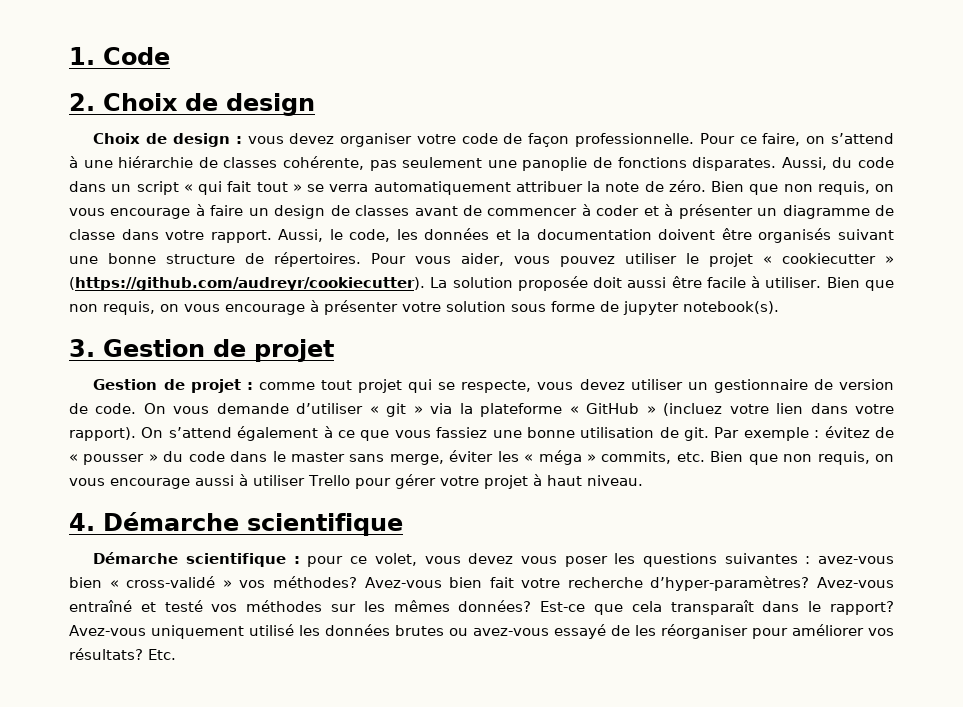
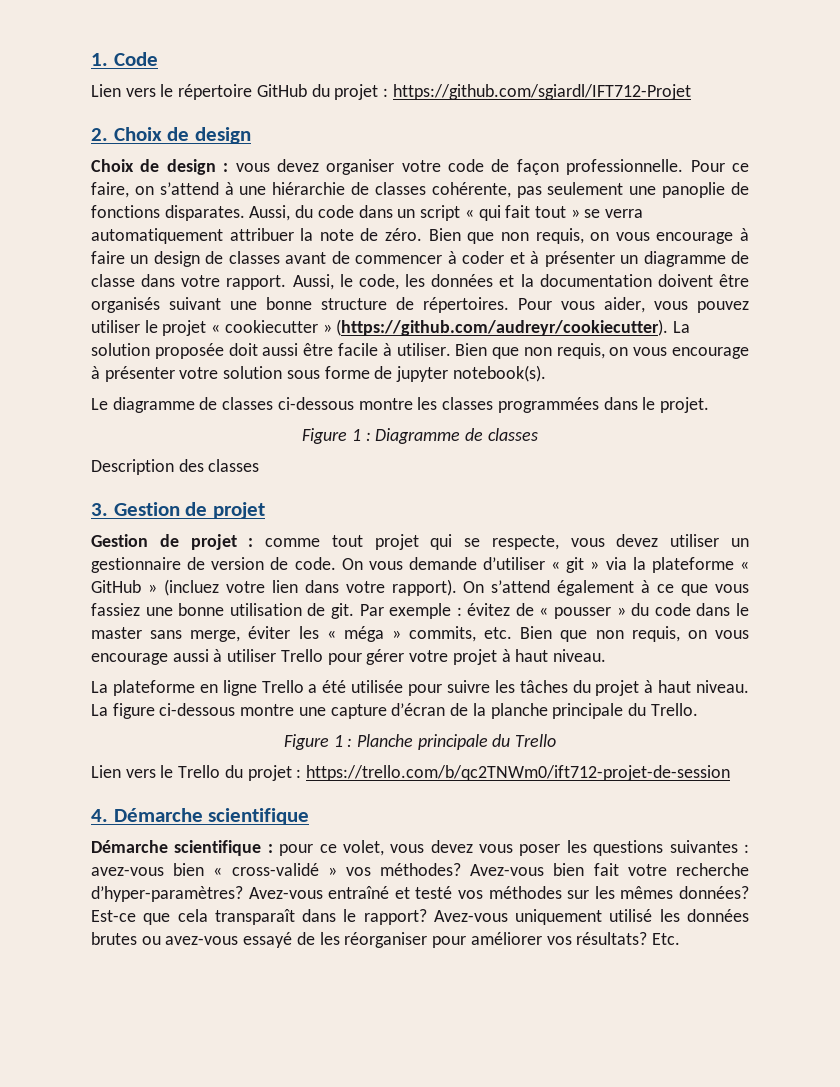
+ Lien vers le répertoire GitHub du projet : https://github.com/sgiardl/IFT712-Projet
+ Le diagramme de classes ci-dessous montre les classes programmées dans le projet.
+ Figure 1 : Diagramme de classes
+ Description des classes
+ La plateforme en ligne Trello a été utilisée pour suivre les tâches du projet à haut niveau. La figure ci-dessous montre une capture d’écran de la planche principale du Trello.
+ Figure 1 : Planche principale du Trello
+ Lien vers le Trello du projet : https://trello.com/b/qc2TNWm0/ift712-projet-de-session

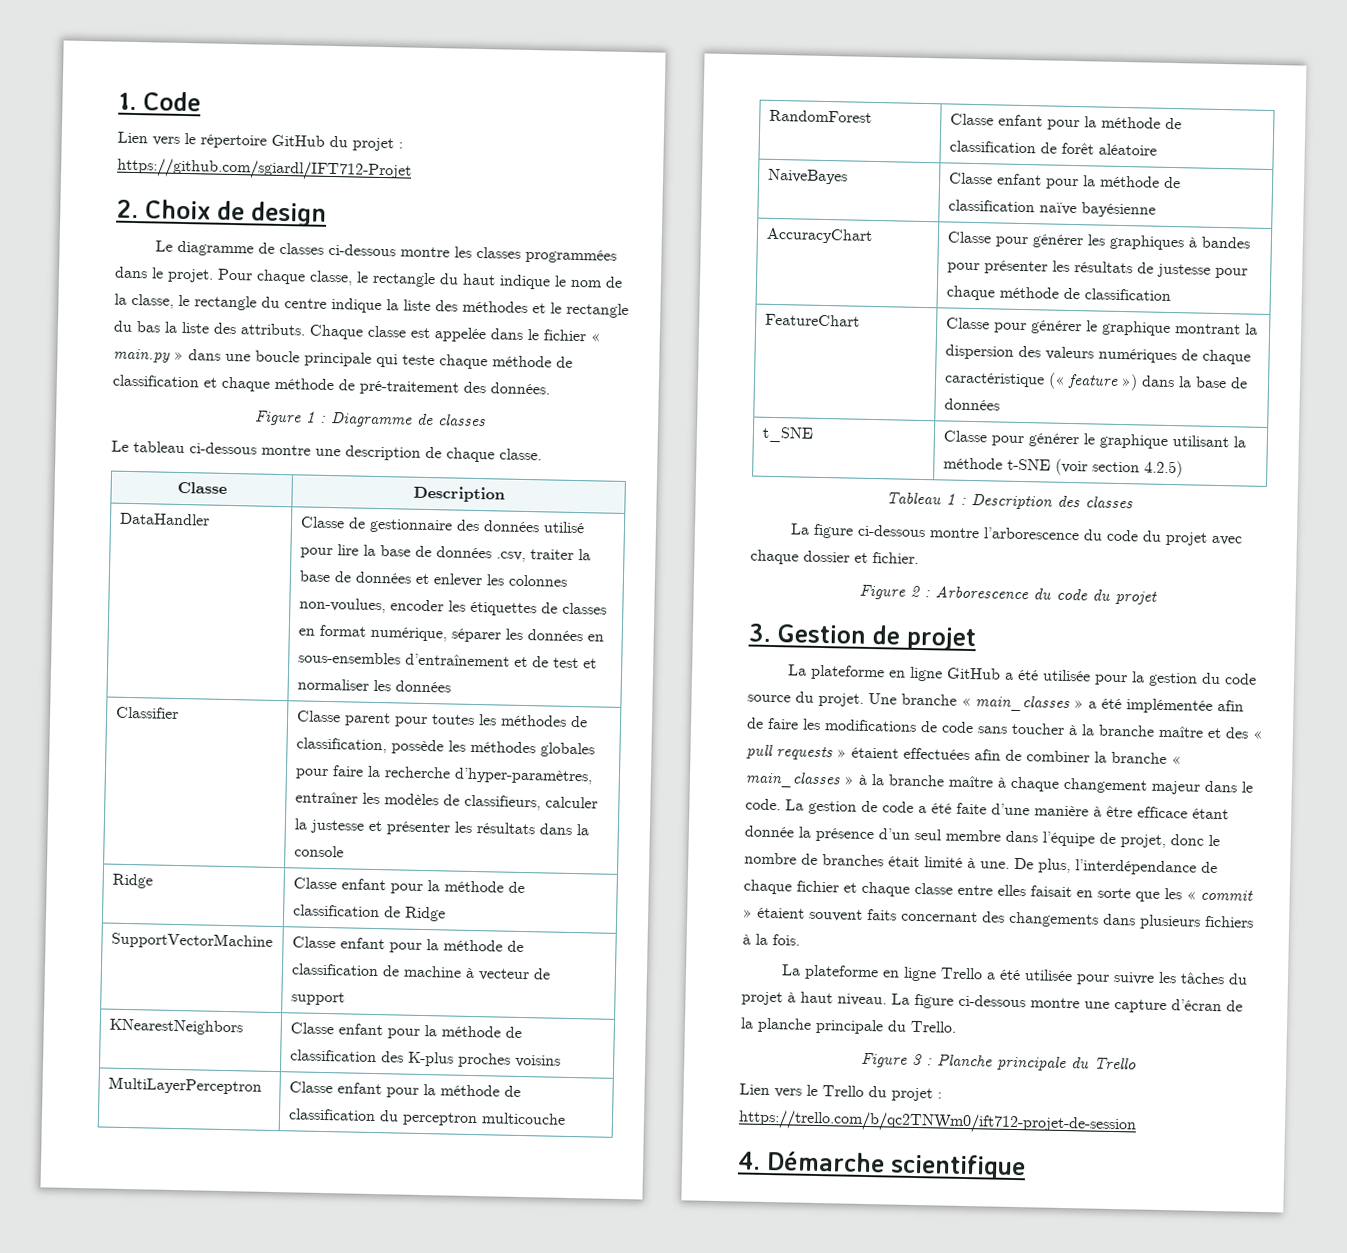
- Choix de design : vous devez organiser votre code de façon professionnelle. Pour ce faire, on s’attend à une hiérarchie de classes cohérente, pas seulement une panoplie de fonctions disparates. Aussi, du code dans un script « qui fait tout » se verra automatiquement attribuer la note de zéro. Bien que non requis, on vous encourage à faire un design de classes avant de commencer à coder et à présenter un diagramme de classe dans votre rapport. Aussi, le code, les données et la documentation doivent être organisés suivant une bonne structure de répertoires. Pour vous aider, vous pouvez utiliser le projet « cookiecutter » (https://github.com/audreyr/cookiecutter). La solution proposée doit aussi être facile à utiliser. Bien que non requis, on vous encourage à présenter votre solution sous forme de jupyter notebook(s).
+ Pour chaque classe, le rectangle du haut indique le nom de la classe, le rectangle du centre indique la liste des méthodes et le rectangle du bas la liste des attributs. Chaque classe est appelée dans le fichier « main.py » dans une boucle principale qui teste chaque méthode de classification et chaque méthode de pré-traitement des données.
- Description des classes
+ Le tableau ci-dessous montre une description de chaque classe.
+ Classe | Description
+ DataHandler | Classe de gestionnaire des données utilisé pour lire la base de données .csv, traiter la base de données et enlever les colonnes non-voulues, encoder les étiquettes de classes en format numérique, séparer les données en sous-ensembles d’entraînement et de test et normaliser les données
+ Classifier | Classe parent pour toutes les méthodes de classification, possède les méthodes globales pour faire la recherche d’hyper-paramètres, entraîner les modèles de classifieurs, calculer la justesse et présenter les résultats dans la console
+ Ridge | Classe enfant pour la méthode de classification de Ridge
+ SupportVectorMachine | Classe enfant pour la méthode de classification de machine à vecteur de support
+ KNearestNeighbors | Classe enfant pour la méthode de classification des K-plus proches voisins
+ MultiLayerPerceptron | Classe enfant pour la méthode de classification du perceptron multicouche
+ RandomForest | Classe enfant pour la méthode de classification de forêt aléatoire
+ NaiveBayes | Classe enfant pour la méthode de classification naïve bayésienne
+ AccuracyChart | Classe pour générer les graphiques à bandes pour présenter les résultats de justesse pour chaque méthode de classification
+ FeatureChart | Classe pour générer le graphique montrant la dispersion des valeurs numériques de chaque caractéristique (« feature ») dans la base de données
+ t_SNE | Classe pour générer le graphique utilisant la méthode t-SNE (voir section 4.2.5)
+ Tableau 1 : Description des classes
+ La figure ci-dessous montre l’arborescence du code du projet avec chaque dossier et fichier.
+ Figure 2 : Arborescence du code du projet
  3. Gestion de projet
- Gestion de projet : comme tout projet qui se respecte, vous devez utiliser un gestionnaire de version de code. On vous demande d’utiliser « git » via la plateforme « GitHub » (incluez votre lien dans votre rapport). On s’attend également à ce que vous fassiez une bonne utilisation de git. Par exemple : évitez de « pousser » du code dans le master sans merge, éviter les « méga » commits, etc. Bien que non requis, on vous encourage aussi à utiliser Trello pour gérer votre projet à haut niveau.
+ La plateforme en ligne GitHub a été utilisée pour la gestion du code source du projet. Une branche « main_classes » a été implémentée afin de faire les modifications de code sans toucher à la branche maître et des « pull requests » étaient effectuées afin de combiner la branche « main_classes » à la branche maître à chaque changement majeur dans le code. La gestion de code a été faite d’une manière à être efficace étant donnée la présence d’un seul membre dans l’équipe de projet, donc le nombre de branches était limité à une. De plus, l’interdépendance de chaque fichier et chaque classe entre elles faisait en sorte que les « commit » étaient souvent faits concernant des changements dans plusieurs fichiers à la fois.
- Figure 1 : Planche principale du Trello
+ Figure 3 : Planche principale du Trello
- Démarche scientifique : pour ce volet, vous devez vous poser les questions suivantes : avez-vous bien « cross-validé » vos méthodes? Avez-vous bien fait votre recherche d’hyper-paramètres? Avez-vous entraîné et testé vos méthodes sur les mêmes données? Est-ce que cela transparaît dans le rapport? Avez-vous uniquement utilisé les données brutes ou avez-vous essayé de les réorganiser pour améliorer vos résultats? Etc.

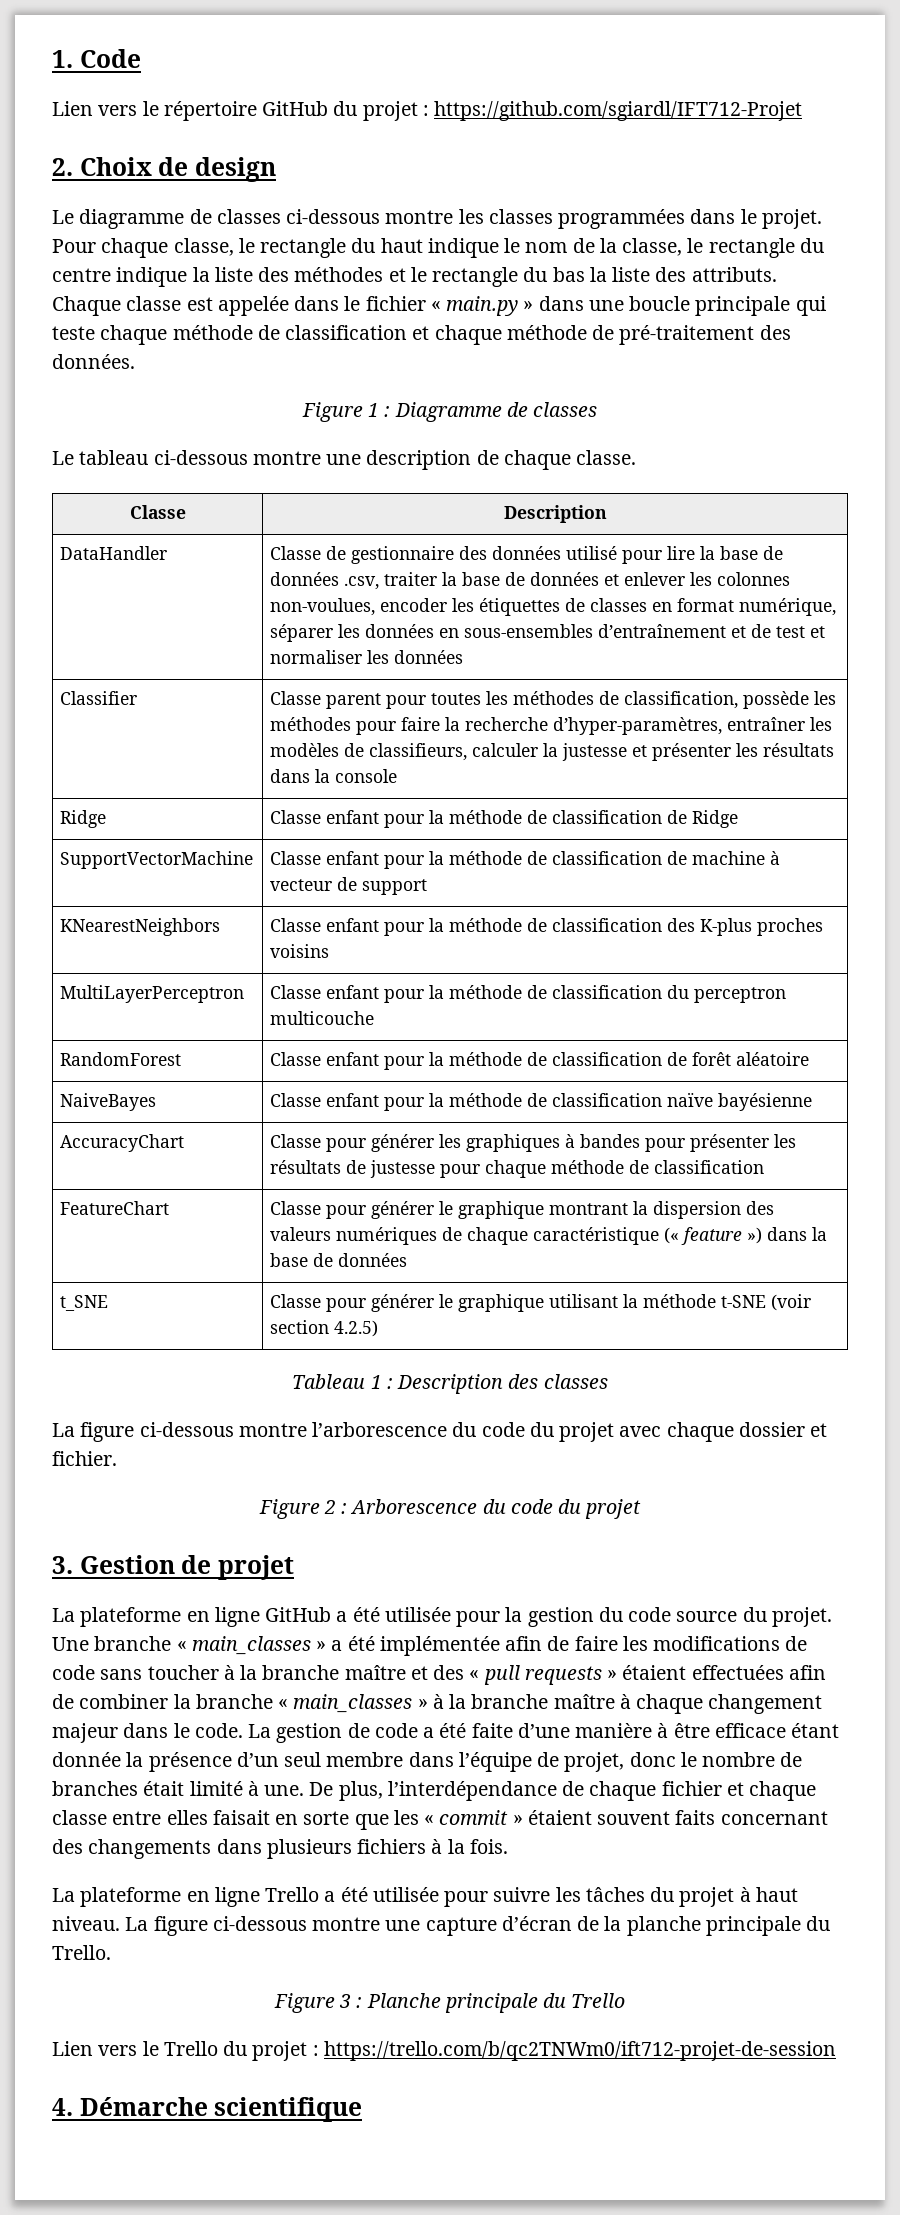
- Classifier | Classe parent pour toutes les méthodes de classification, possède les méthodes globales pour faire la recherche d’hyper-paramètres, entraîner les modèles de classifieurs, calculer la justesse et présenter les résultats dans la console
+ Classifier | Classe parent pour toutes les méthodes de classification, possède les méthodes pour faire la recherche d’hyper-paramètres, entraîner les modèles de classifieurs, calculer la justesse et présenter les résultats dans la console

